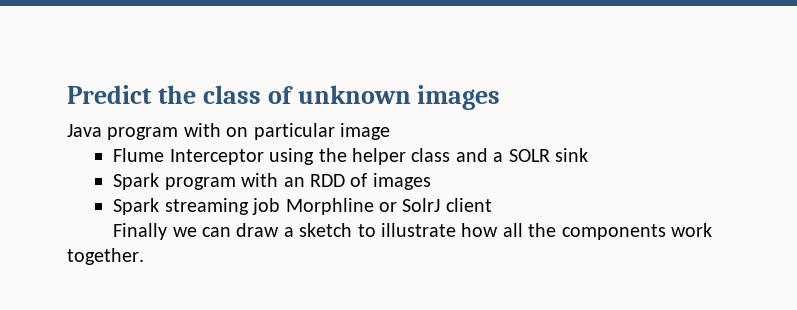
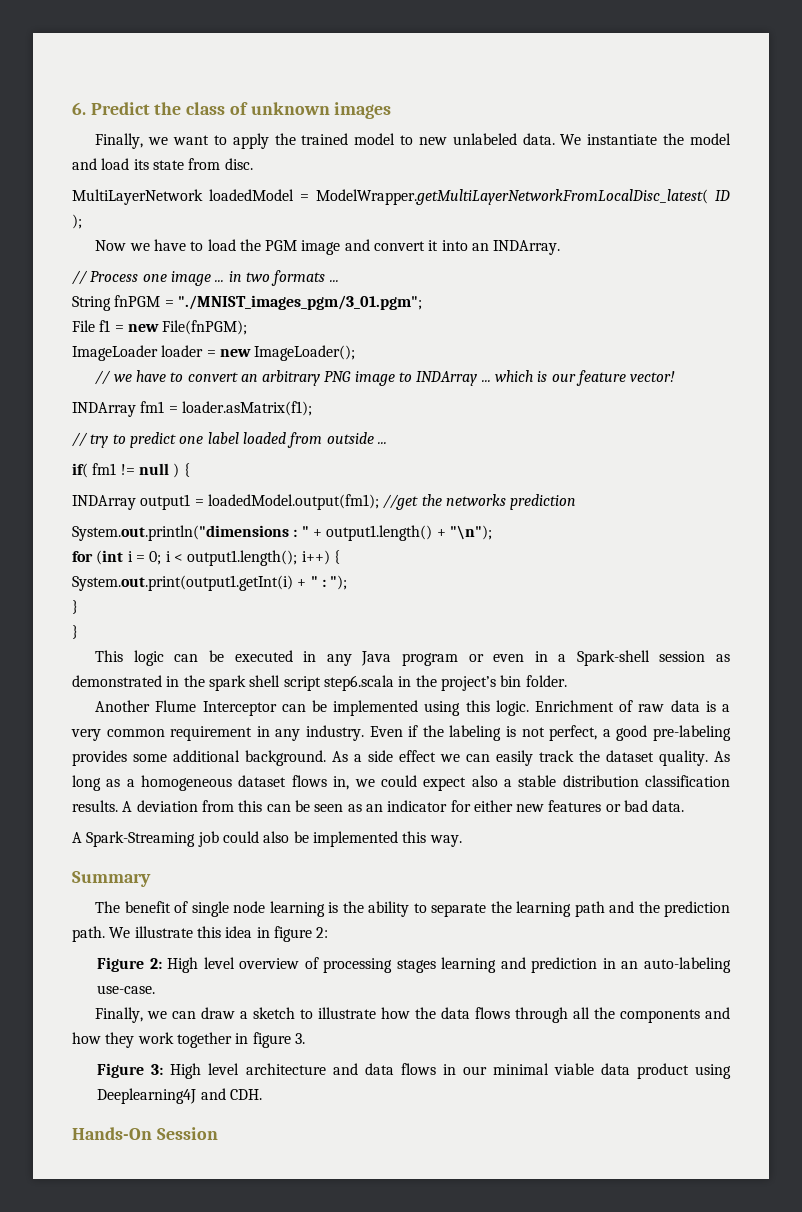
- Predict the class of unknown images
+ 6. Predict the class of unknown images
- Java program with on particular image
- Flume Interceptor using the helper class and a SOLR sink
- Spark program with an RDD of images
- Spark streaming job Morphline or SolrJ client
- Finally we can draw a sketch to illustrate how all the components work together.
+ Finally, we want to apply the trained model to new unlabeled data. We instantiate the model and load its state from disc.
+ MultiLayerNetwork loadedModel = ModelWrapper.getMultiLayerNetworkFromLocalDisc_latest( ID );
+ Now we have to load the PGM image and convert it into an INDArray.
+ // Process one image ... in two formats ...
+ String fnPGM = "./MNIST_images_pgm/3_01.pgm";
+ File f1 = new File(fnPGM);
+ ImageLoader loader = new ImageLoader();
+ // we have to convert an arbitrary PNG image to INDArray ... which is our feature vector!
+ INDArray fm1 = loader.asMatrix(f1);
+ // try to predict one label loaded from outside ...
+ if( fm1 != null ) {
+ INDArray output1 = loadedModel.output(fm1); //get the networks prediction
+ System.out.println("dimensions : " + output1.length() + "\n");
+ for (int i = 0; i < output1.length(); i++) {
+ System.out.print(output1.getInt(i) + " : ");
+ }
+ }
+ This logic can be executed in any Java program or even in a Spark-shell session as demonstrated in the spark shell script step6.scala in the project’s bin folder.
+ Another Flume Interceptor can be implemented using this logic. Enrichment of raw data is a very common requirement in any industry. Even if the labeling is not perfect, a good pre-labeling provides some additional background. As a side effect we can easily track the dataset quality. As long as a homogeneous dataset flows in, we could expect also a stable distribution classification results. A deviation from this can be seen as an indicator for either new features or bad data.
+ A Spark-Streaming job could also be implemented this way.
+ Summary
+ The benefit of single node learning is the ability to separate the learning path and the prediction path. We illustrate this idea in figure 2:
+ Figure 2: High level overview of processing stages learning and prediction in an auto-labeling use-case.
+ Finally, we can draw a sketch to illustrate how the data flows through all the components and how they work together in figure 3.
+ Figure 3: High level architecture and data flows in our minimal viable data product using Deeplearning4J and CDH.
+ Hands-On Session

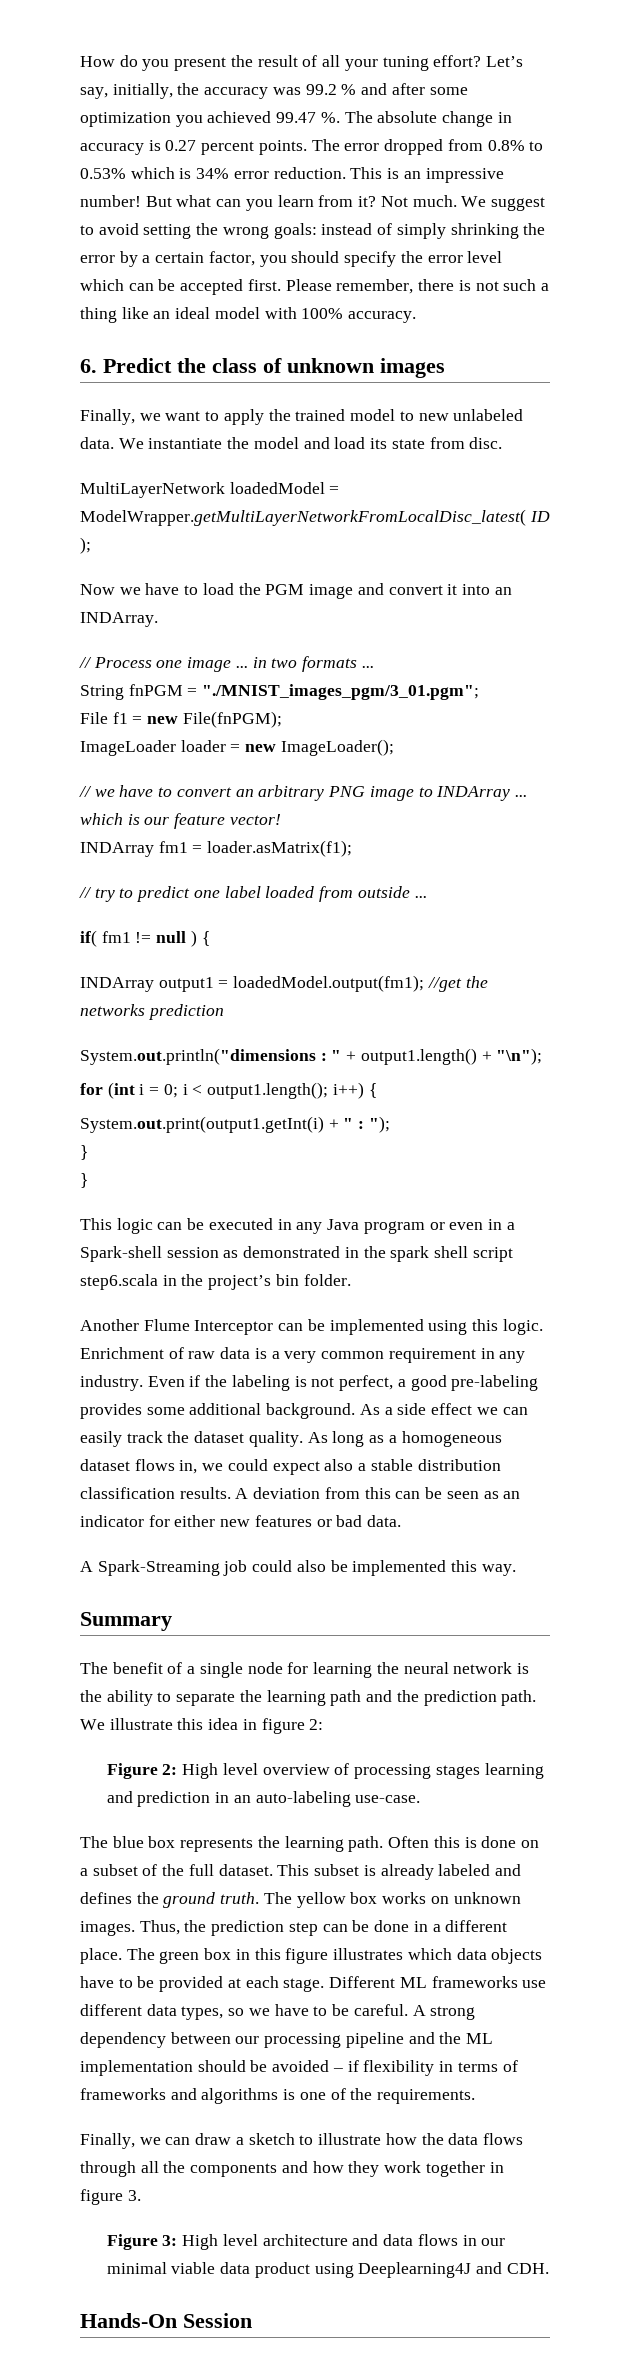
+ How do you present the result of all your tuning effort? Let’s say, initially, the accuracy was 99.2 % and after some optimization you achieved 99.47 %. The absolute change in accuracy is 0.27 percent points. The error dropped from 0.8% to 0.53% which is 34% error reduction. This is an impressive number! But what can you learn from it? Not much. We suggest to avoid setting the wrong goals: instead of simply shrinking the error by a certain factor, you should specify the error level which can be accepted first. Please remember, there is not such a thing like an ideal model with 100% accuracy.
- The benefit of single node learning is the ability to separate the learning path and the prediction path.
+ The benefit of a single node for learning the neural network is the ability to separate the learning path and the prediction path.
+ The blue box represents the learning path. Often this is done on a subset of the full dataset. This subset is already labeled and defines the ground truth. The yellow box works on unknown images. Thus, the prediction step can be done in a different place. The green box in this figure illustrates which data objects have to be provided at each stage. Different ML frameworks use different data types, so we have to be careful. A strong dependency between our processing pipeline and the ML implementation should be avoided – if flexibility in terms of frameworks and algorithms is one of the requirements.

